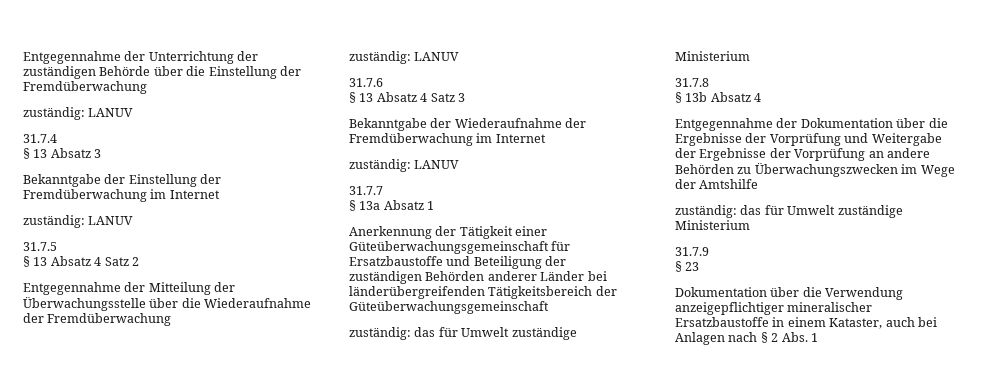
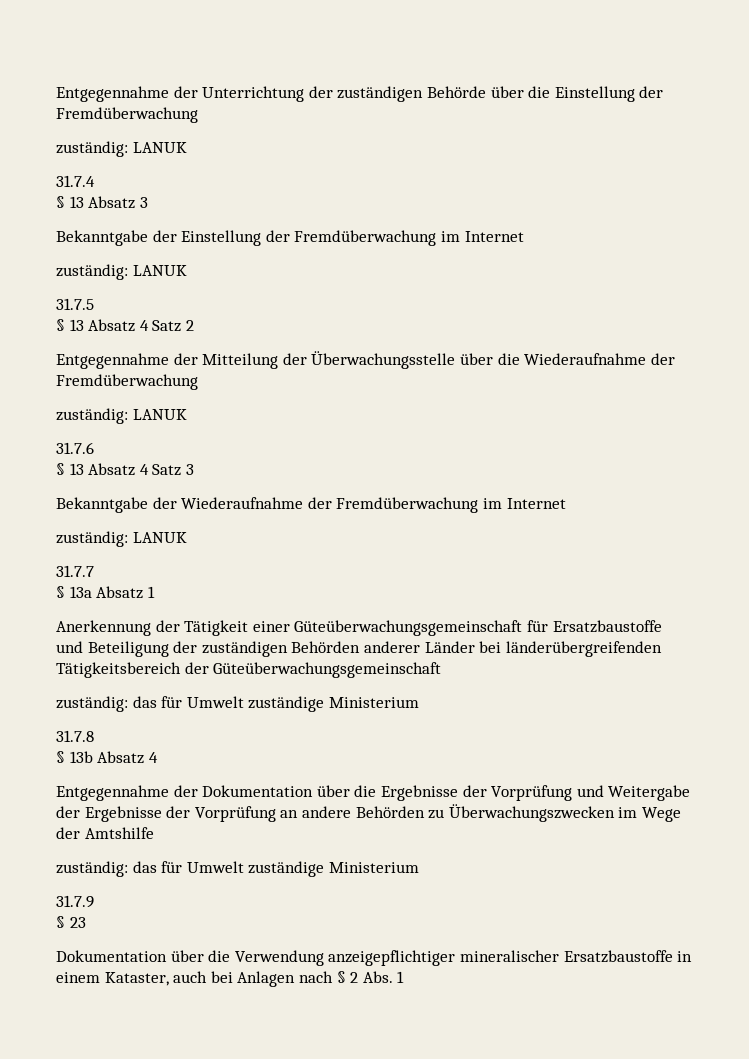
  Entgegennahme der Unterrichtung der zuständigen Behörde über die Einstellung der Fremdüberwachung
- zuständig: LANUV
+ zuständig: LANUK
  Bekanntgabe der Einstellung der Fremdüberwachung im Internet
- zuständig: LANUV
+ zuständig: LANUK
  Entgegennahme der Mitteilung der Überwachungsstelle über die Wiederaufnahme der Fremdüberwachung
- zuständig: LANUV
+ zuständig: LANUK
  Bekanntgabe der Wiederaufnahme der Fremdüberwachung im Internet
- zuständig: LANUV
+ zuständig: LANUK

